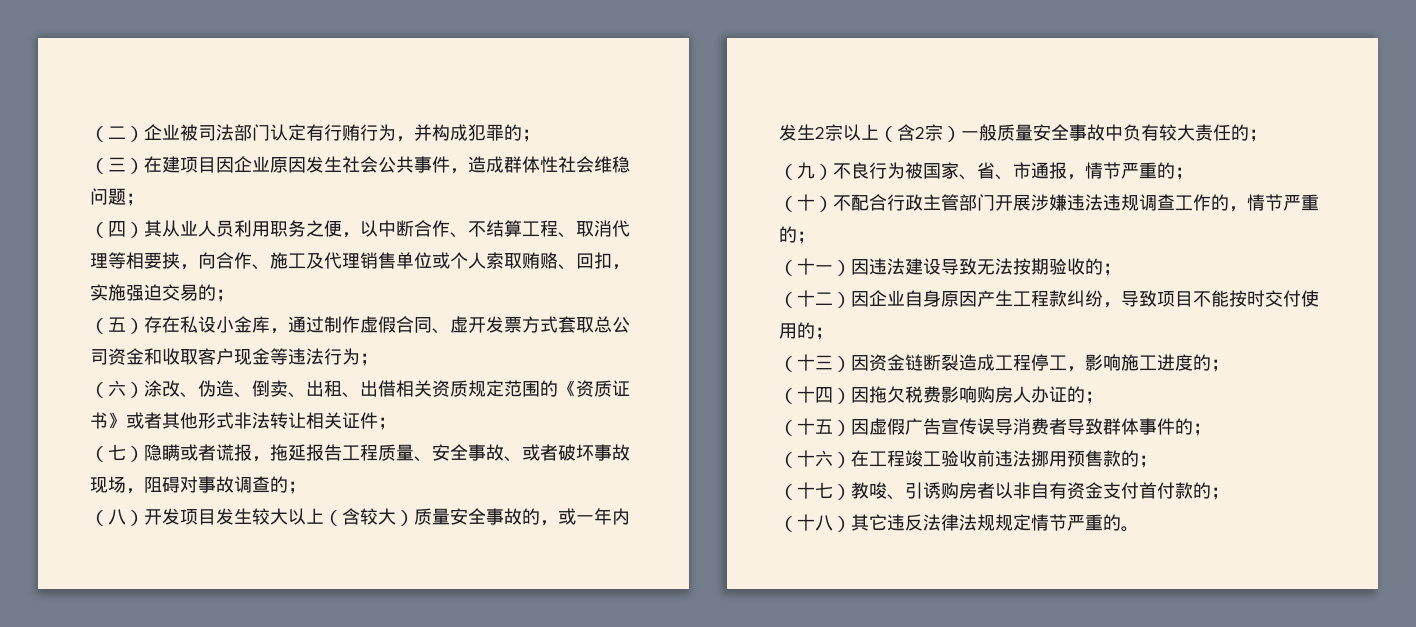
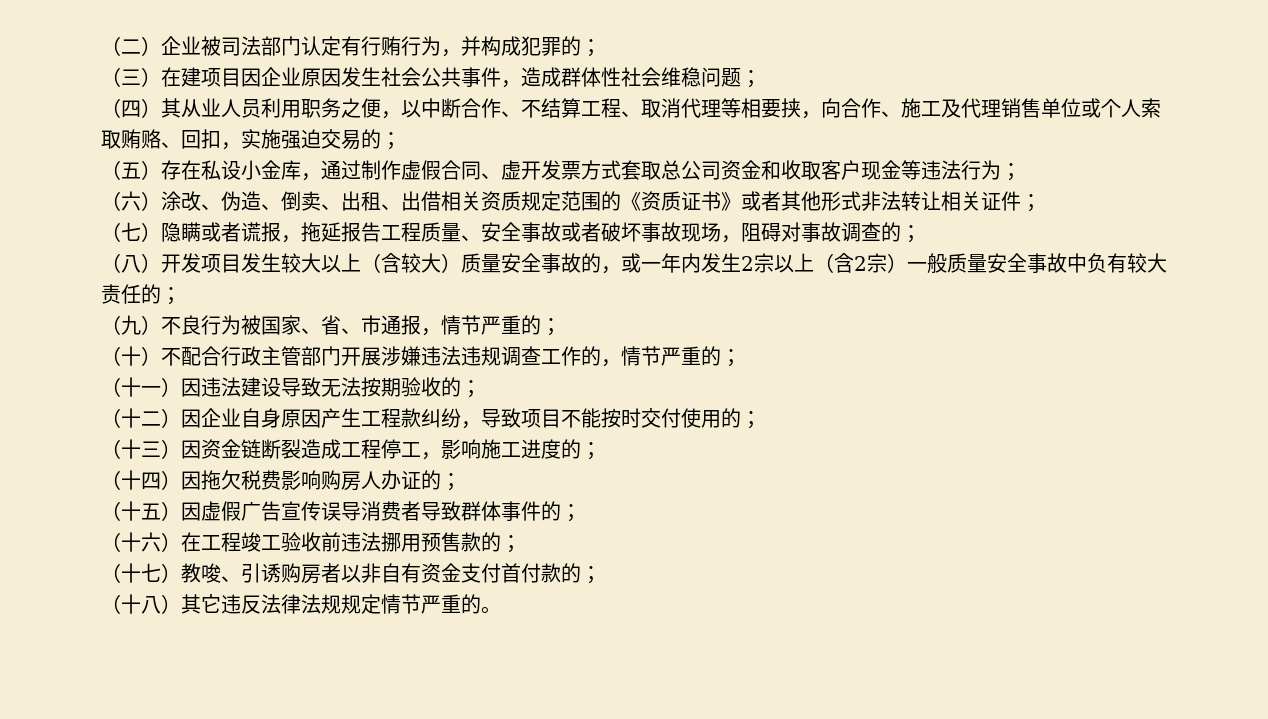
- （七）隐瞒或者谎报，拖延报告工程质量、安全事故、或者破坏事故现场，阻碍对事故调查的；
+ （七）隐瞒或者谎报，拖延报告工程质量、安全事故或者破坏事故现场，阻碍对事故调查的；

